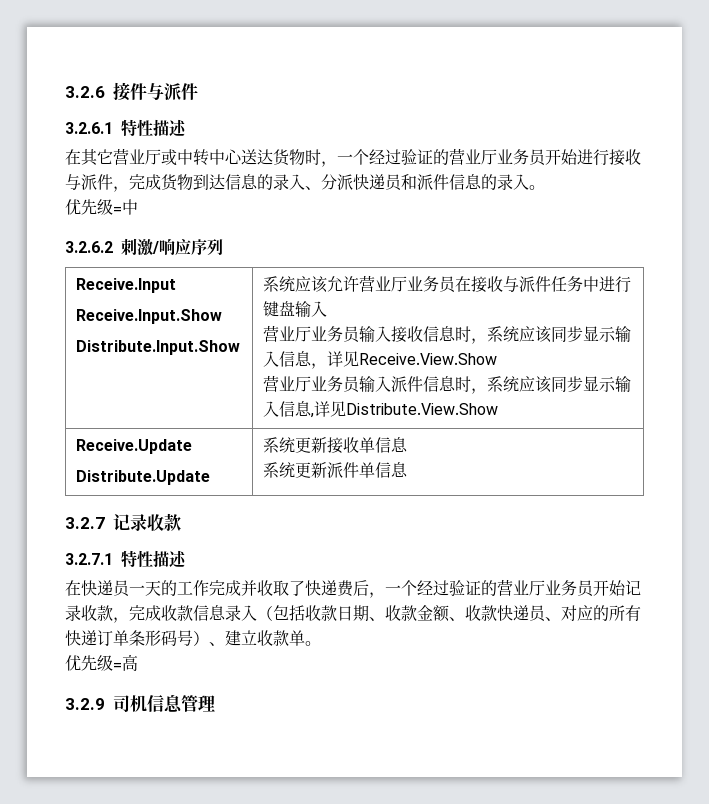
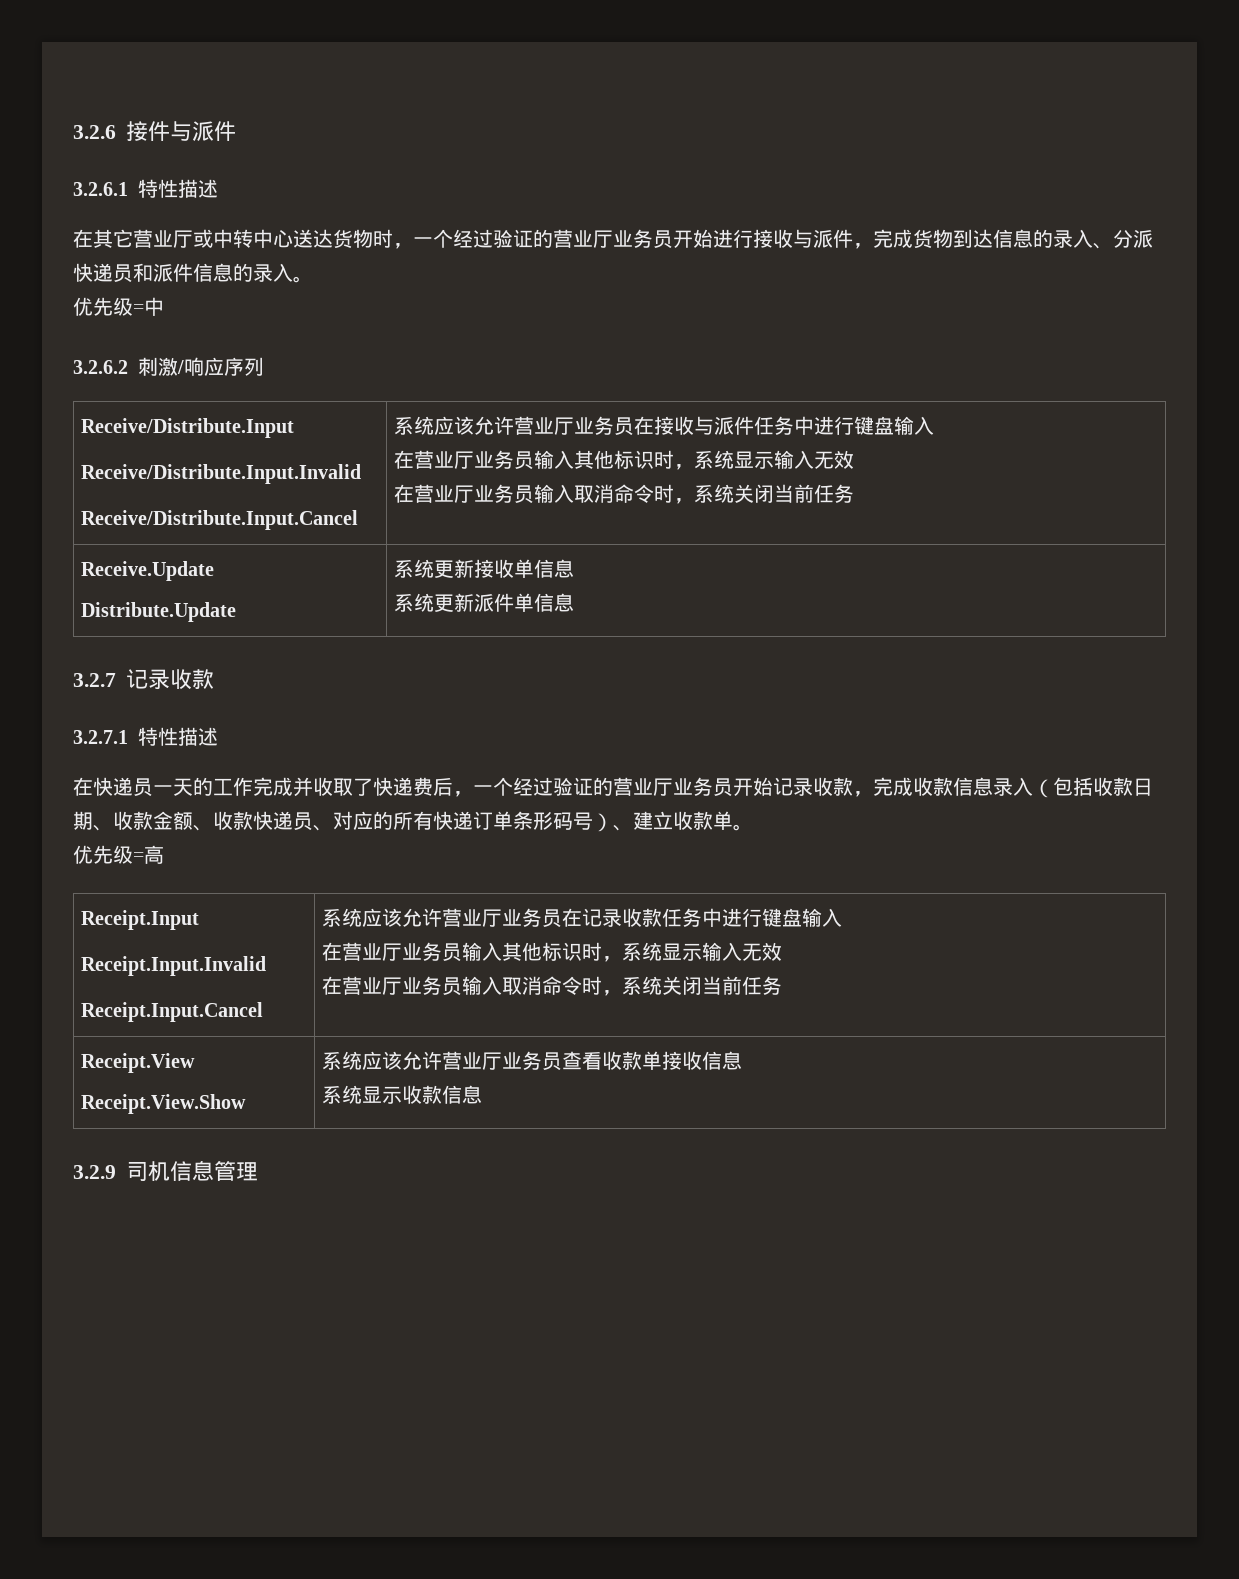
- Receive.Input
- Receive.Input.Show
- Distribute.Input.Show
+ Receive/Distribute.Input
+ Receive/Distribute.Input.Invalid
+ Receive/Distribute.Input.Cancel
  系统应该允许营业厅业务员在接收与派件任务中进行键盘输入
- 营业厅业务员输入接收信息时，系统应该同步显示输入信息，详见Receive.View.Show
- 营业厅业务员输入派件信息时，系统应该同步显示输入信息,详见Distribute.View.Show
+ 在营业厅业务员输入其他标识时，系统显示输入无效
+ 在营业厅业务员输入取消命令时，系统关闭当前任务
+ Receipt.Input
+ Receipt.Input.Invalid
+ Receipt.Input.Cancel | 系统应该允许营业厅业务员在记录收款任务中进行键盘输入
+ 在营业厅业务员输入其他标识时，系统显示输入无效
+ 在营业厅业务员输入取消命令时，系统关闭当前任务
+ Receipt.View
+ Receipt.View.Show | 系统应该允许营业厅业务员查看收款单接收信息
+ 系统显示收款信息

